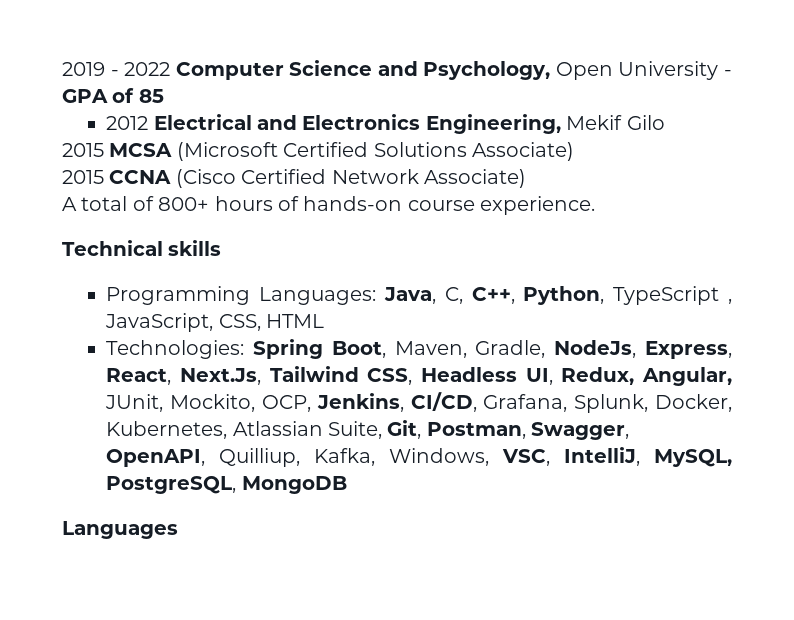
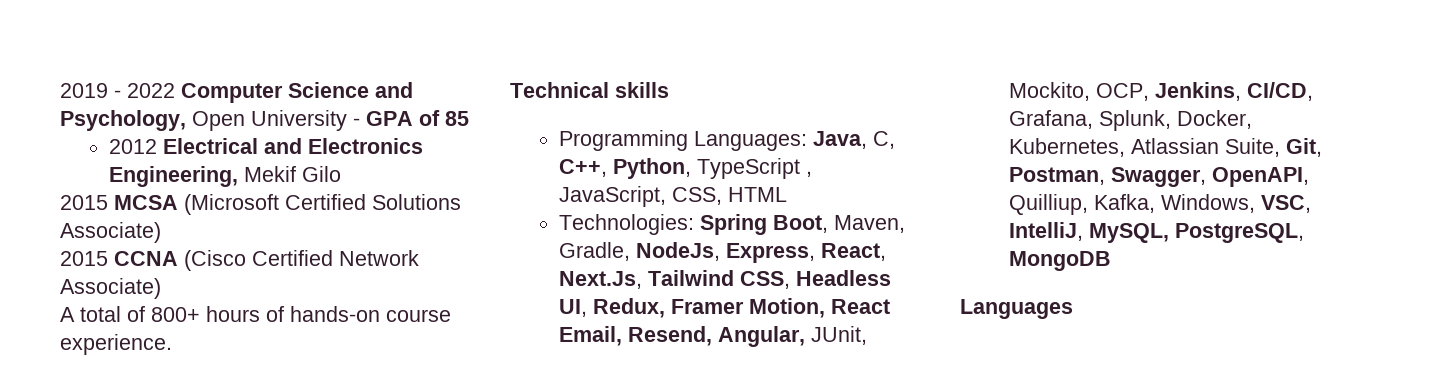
- Technologies: Spring Boot, Maven, Gradle, NodeJs, Express, React, Next.Js, Tailwind CSS, Headless UI, Redux, Angular, JUnit, Mockito, OCP, Jenkins, CI/CD, Grafana, Splunk, Docker, Kubernetes, Atlassian Suite, Git, Postman, Swagger, OpenAPI, Quilliup, Kafka, Windows, VSC, IntelliJ, MySQL, PostgreSQL, MongoDB
+ Technologies: Spring Boot, Maven, Gradle, NodeJs, Express, React, Next.Js, Tailwind CSS, Headless UI, Redux, Framer Motion, React Email, Resend, Angular, JUnit, Mockito, OCP, Jenkins, CI/CD, Grafana, Splunk, Docker, Kubernetes, Atlassian Suite, Git, Postman, Swagger, OpenAPI, Quilliup, Kafka, Windows, VSC, IntelliJ, MySQL, PostgreSQL, MongoDB

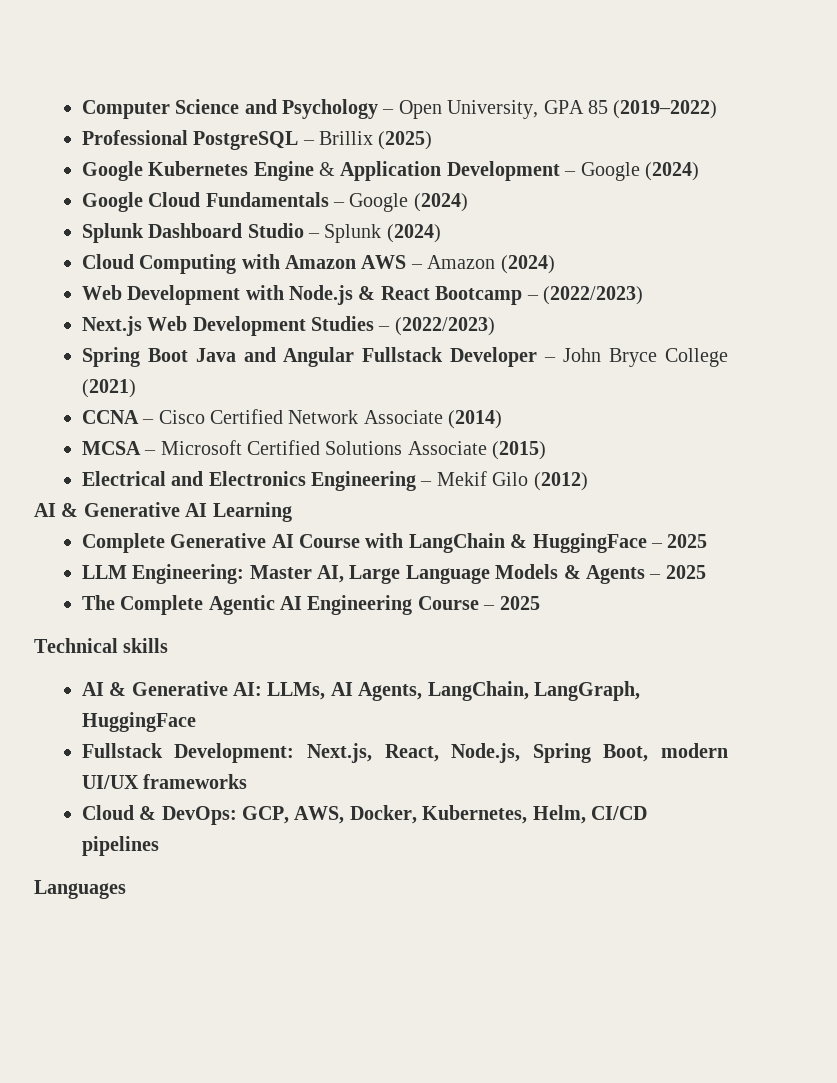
- 2019 - 2022 Computer Science and Psychology, Open University - GPA of 85
- 2012 Electrical and Electronics Engineering, Mekif Gilo
- 2015 MCSA (Microsoft Certified Solutions Associate)
- 2015 CCNA (Cisco Certified Network Associate)
- A total of 800+ hours of hands-on course experience.
+ Computer Science and Psychology – Open University, GPA 85 (2019–2022)
+ Professional PostgreSQL – Brillix (2025)
+ Google Kubernetes Engine & Application Development – Google (2024)
+ Google Cloud Fundamentals – Google (2024)
+ Splunk Dashboard Studio – Splunk (2024)
+ Cloud Computing with Amazon AWS – Amazon (2024)
+ Web Development with Node.js & React Bootcamp – (2022/2023)
+ Next.js Web Development Studies – (2022/2023)
+ Spring Boot Java and Angular Fullstack Developer – John Bryce College (2021)
+ CCNA – Cisco Certified Network Associate (2014)
+ MCSA – Microsoft Certified Solutions Associate (2015)
+ Electrical and Electronics Engineering – Mekif Gilo (2012)
+ AI & Generative AI Learning
+ Complete Generative AI Course with LangChain & HuggingFace – 2025
+ LLM Engineering: Master AI, Large Language Models & Agents – 2025
+ The Complete Agentic AI Engineering Course – 2025
  Technical skills
- Programming Languages: Java, C, C++, Python, TypeScript , JavaScript, CSS, HTML
- Technologies: Spring Boot, Maven, Gradle, NodeJs, Express, React, Next.Js, Tailwind CSS, Headless UI, Redux, Framer Motion, React Email, Resend, Angular, JUnit, Mockito, OCP, Jenkins, CI/CD, Grafana, Splunk, Docker, Kubernetes, Atlassian Suite, Git, Postman, Swagger, OpenAPI, Quilliup, Kafka, Windows, VSC, IntelliJ, MySQL, PostgreSQL, MongoDB
+ AI & Generative AI: LLMs, AI Agents, LangChain, LangGraph, HuggingFace
+ Fullstack Development: Next.js, React, Node.js, Spring Boot, modern UI/UX frameworks
+ Cloud & DevOps: GCP, AWS, Docker, Kubernetes, Helm, CI/CD pipelines

